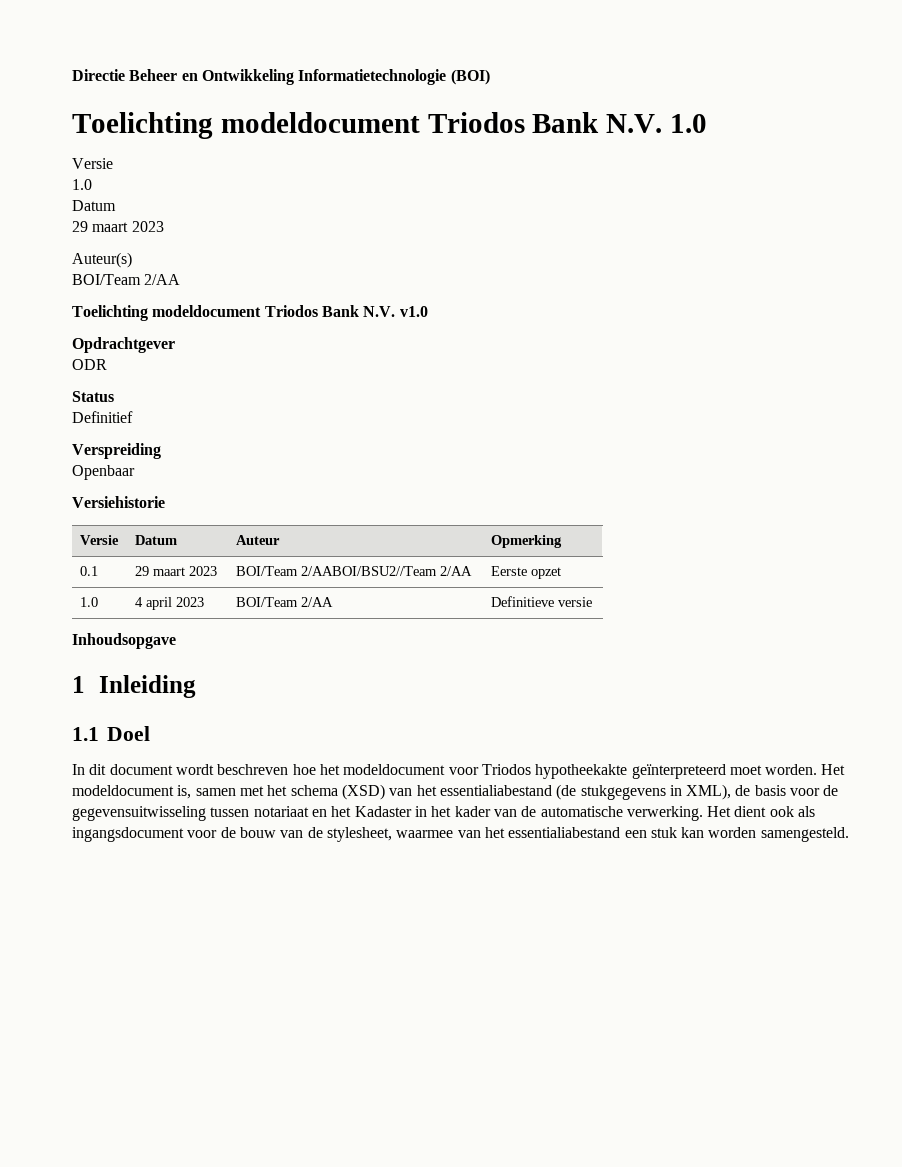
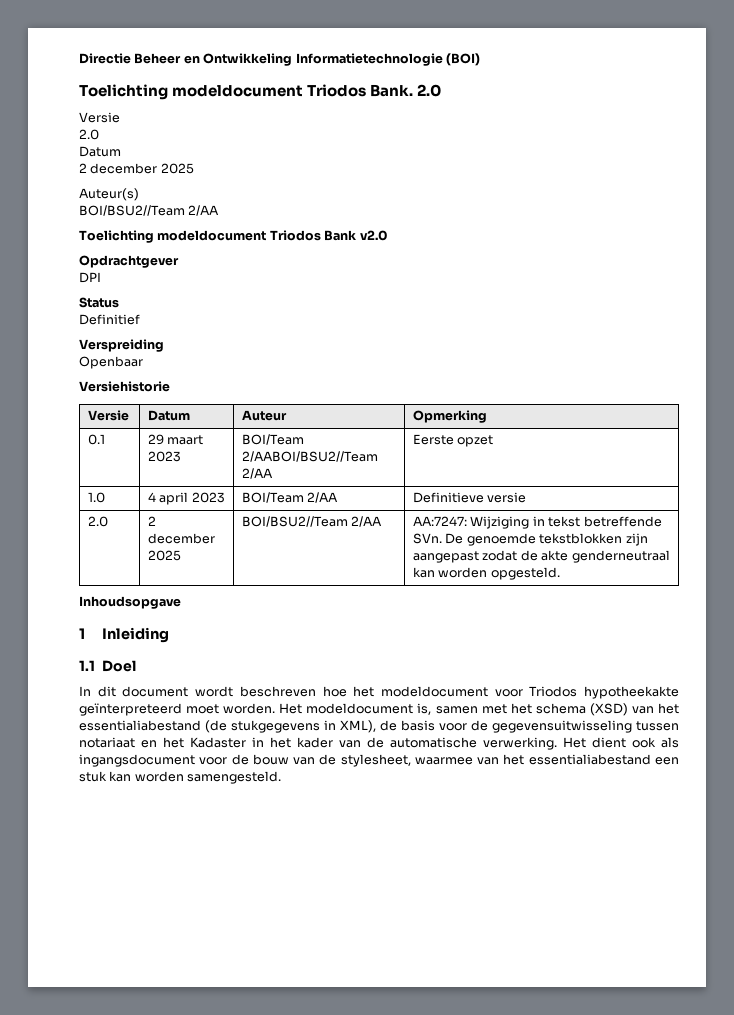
- Toelichting modeldocument Triodos Bank N.V. 1.0
+ Toelichting modeldocument Triodos Bank. 2.0
  Versie
- 1.0
+ 2.0
  Datum
- 29 maart 2023
+ 2 december 2025
  Auteur(s)
- BOI/Team 2/AA
+ BOI/BSU2//Team 2/AA
- Toelichting modeldocument Triodos Bank N.V. v1.0
+ Toelichting modeldocument Triodos Bank v2.0
- ODR
+ DPI
+ 2.0 | 2 december 2025 | BOI/BSU2//Team 2/AA | AA:7247: Wijziging in tekst betreffende SVn. De genoemde tekstblokken zijn aangepast zodat de akte genderneutraal kan worden opgesteld.

